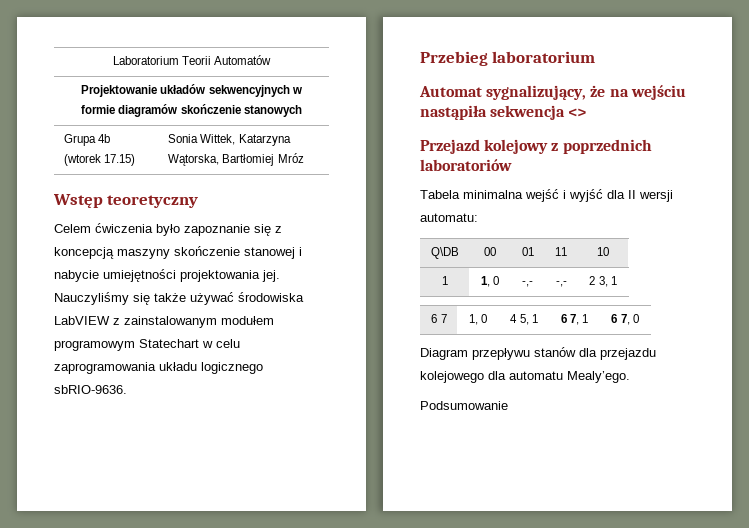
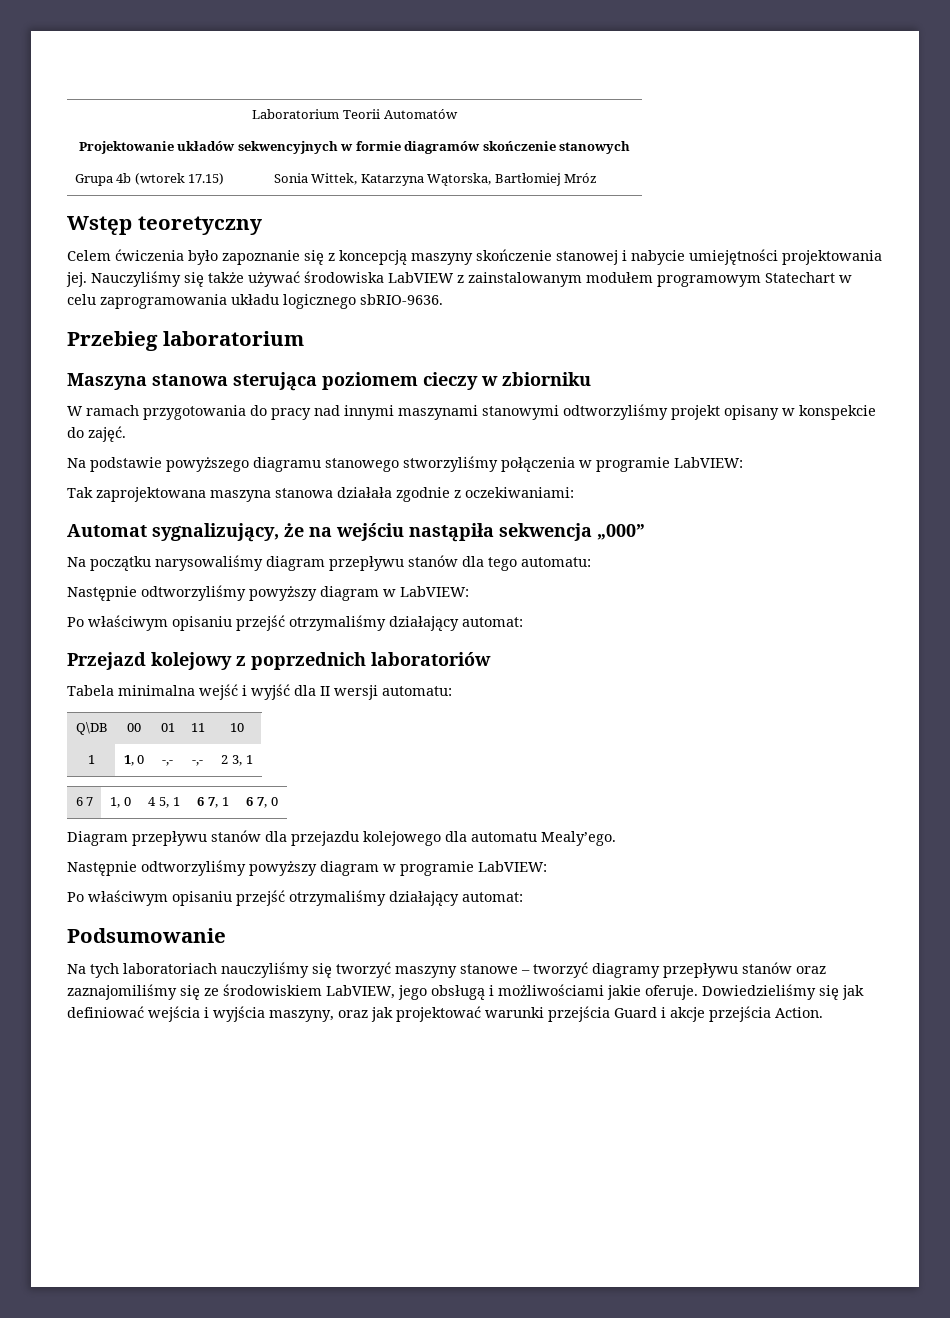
+ Maszyna stanowa sterująca poziomem cieczy w zbiorniku
+ W ramach przygotowania do pracy nad innymi maszynami stanowymi odtworzyliśmy projekt opisany w konspekcie do zajęć.
+ Na podstawie powyższego diagramu stanowego stworzyliśmy połączenia w programie LabVIEW:
+ Tak zaprojektowana maszyna stanowa działała zgodnie z oczekiwaniami:
- Automat sygnalizujący, że na wejściu nastąpiła sekwencja <>
+ Automat sygnalizujący, że na wejściu nastąpiła sekwencja „000”
+ Na początku narysowaliśmy diagram przepływu stanów dla tego automatu:
+ Następnie odtworzyliśmy powyższy diagram w LabVIEW:
+ Po właściwym opisaniu przejść otrzymaliśmy działający automat:
+ Następnie odtworzyliśmy powyższy diagram w programie LabVIEW:
+ Po właściwym opisaniu przejść otrzymaliśmy działający automat:
  Podsumowanie
+ Na tych laboratoriach nauczyliśmy się tworzyć maszyny stanowe – tworzyć diagramy przepływu stanów oraz zaznajomiliśmy się ze środowiskiem LabVIEW, jego obsługą i możliwościami jakie oferuje. Dowiedzieliśmy się jak definiować wejścia i wyjścia maszyny, oraz jak projektować warunki przejścia Guard i akcje przejścia Action.

